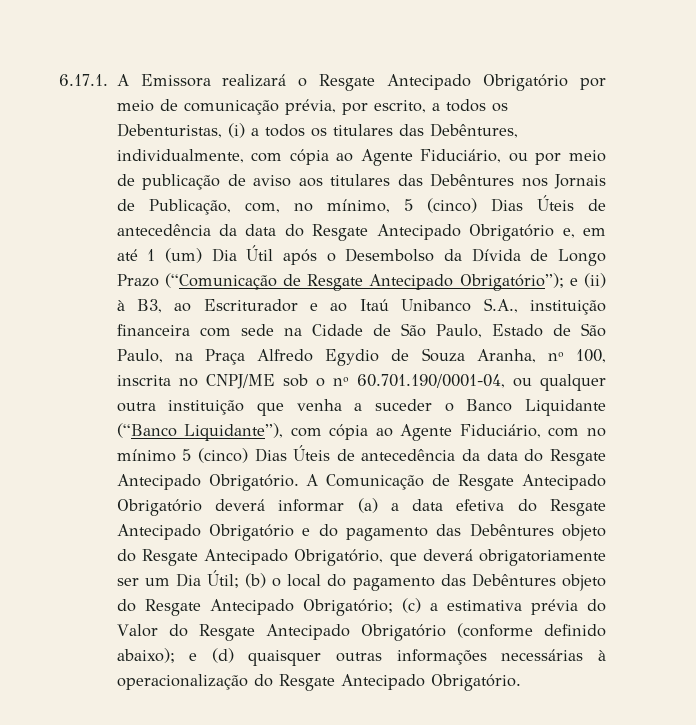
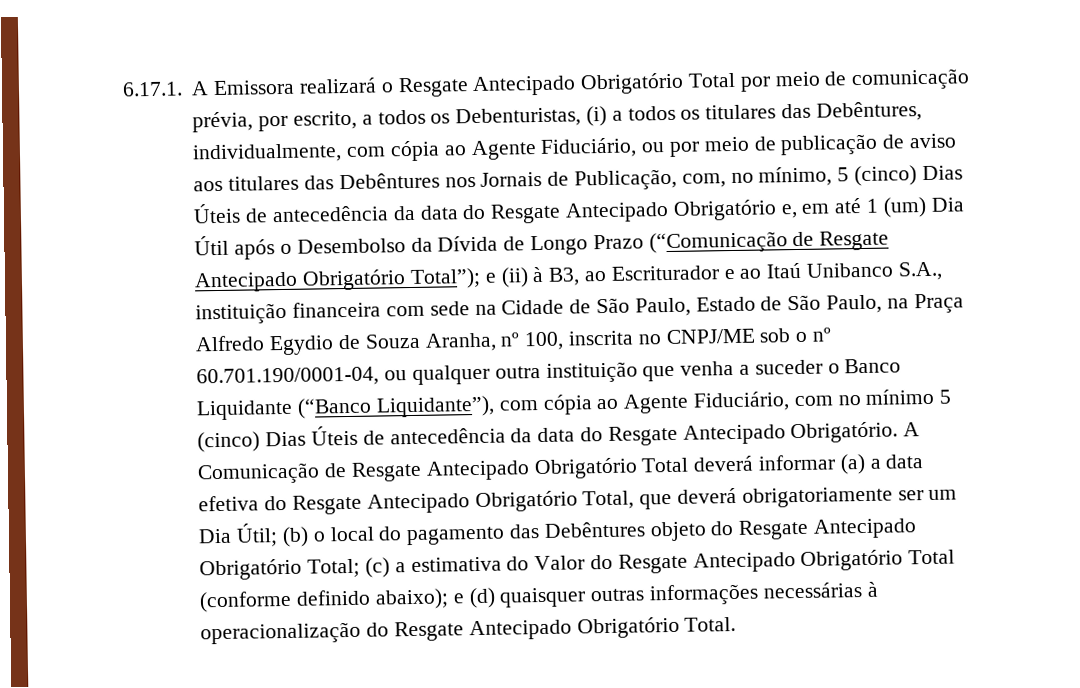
- 6.17.1. A Emissora realizará o Resgate Antecipado Obrigatório por meio de comunicação prévia, por escrito, a todos os Debenturistas, (i) a todos os titulares das Debêntures, individualmente, com cópia ao Agente Fiduciário, ou por meio de publicação de aviso aos titulares das Debêntures nos Jornais de Publicação, com, no mínimo, 5 (cinco) Dias Úteis de antecedência da data do Resgate Antecipado Obrigatório e, em até 1 (um) Dia Útil após o Desembolso da Dívida de Longo Prazo (“Comunicação de Resgate Antecipado Obrigatório”);
+ 6.17.1. A Emissora realizará o Resgate Antecipado Obrigatório Total por meio de comunicação prévia, por escrito, a todos os Debenturistas, (i) a todos os titulares das Debêntures, individualmente, com cópia ao Agente Fiduciário, ou por meio de publicação de aviso aos titulares das Debêntures nos Jornais de Publicação, com, no mínimo, 5 (cinco) Dias Úteis de antecedência da data do Resgate Antecipado Obrigatório e, em até 1 (um) Dia Útil após o Desembolso da Dívida de Longo Prazo (“Comunicação de Resgate Antecipado Obrigatório Total”);
- A Comunicação de Resgate Antecipado Obrigatório deverá informar (a) a data efetiva do Resgate Antecipado Obrigatório e do pagamento das Debêntures objeto do Resgate Antecipado Obrigatório, que deverá obrigatoriamente ser um Dia Útil; (b) o local do pagamento das Debêntures objeto do Resgate Antecipado Obrigatório; (c) a estimativa prévia do Valor do Resgate Antecipado Obrigatório (conforme definido abaixo); e (d) quaisquer outras informações necessárias à operacionalização do Resgate Antecipado Obrigatório.
+ A Comunicação de Resgate Antecipado Obrigatório Total deverá informar (a) a data efetiva do Resgate Antecipado Obrigatório Total, que deverá obrigatoriamente ser um Dia Útil; (b) o local do pagamento das Debêntures objeto do Resgate Antecipado Obrigatório Total; (c) a estimativa do Valor do Resgate Antecipado Obrigatório Total (conforme definido abaixo); e (d) quaisquer outras informações necessárias à operacionalização do Resgate Antecipado Obrigatório Total.

